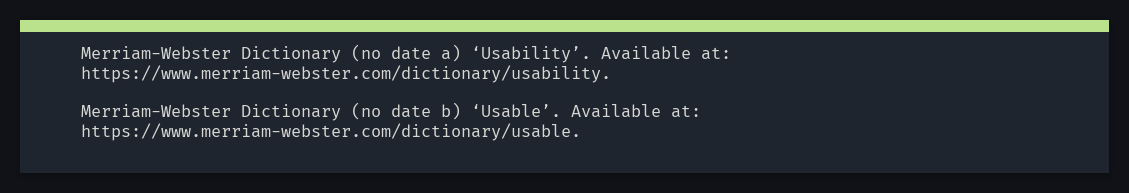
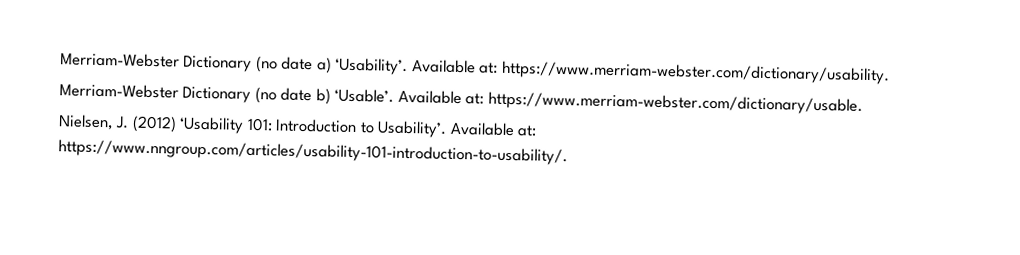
+ Nielsen, J. (2012) ‘Usability 101: Introduction to Usability’. Available at: https://www.nngroup.com/articles/usability-101-introduction-to-usability/.

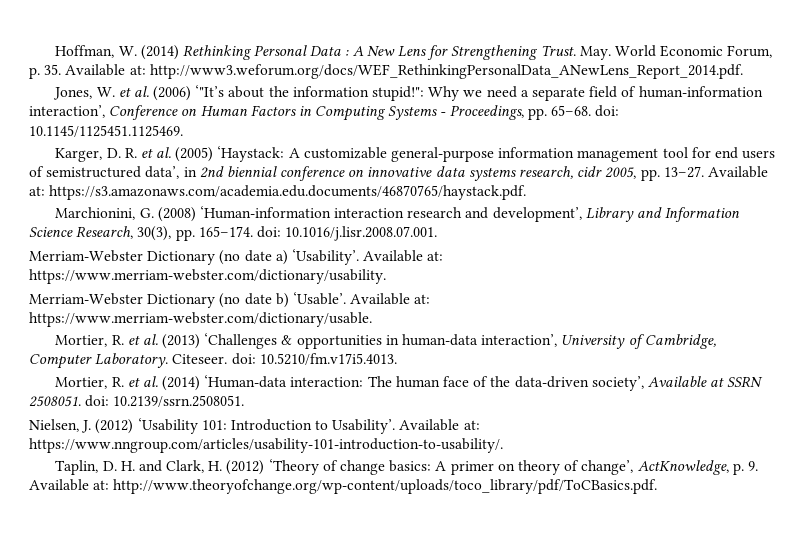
+ Hoffman, W. (2014) Rethinking Personal Data : A New Lens for Strengthening Trust. May. World Economic Forum, p. 35. Available at: http://www3.weforum.org/docs/WEF_RethinkingPersonalData_ANewLens_Report_2014.pdf.
+ Jones, W. et al. (2006) ‘"It’s about the information stupid!": Why we need a separate field of human-information interaction’, Conference on Human Factors in Computing Systems - Proceedings, pp. 65–68. doi: 10.1145/1125451.1125469.
+ Karger, D. R. et al. (2005) ‘Haystack: A customizable general-purpose information management tool for end users of semistructured data’, in 2nd biennial conference on innovative data systems research, cidr 2005, pp. 13–27. Available at: https://s3.amazonaws.com/academia.edu.documents/46870765/haystack.pdf.
+ Marchionini, G. (2008) ‘Human-information interaction research and development’, Library and Information Science Research, 30(3), pp. 165–174. doi: 10.1016/j.lisr.2008.07.001.
+ Mortier, R. et al. (2013) ‘Challenges & opportunities in human-data interaction’, University of Cambridge, Computer Laboratory. Citeseer. doi: 10.5210/fm.v17i5.4013.
+ Mortier, R. et al. (2014) ‘Human-data interaction: The human face of the data-driven society’, Available at SSRN 2508051. doi: 10.2139/ssrn.2508051.
+ Taplin, D. H. and Clark, H. (2012) ‘Theory of change basics: A primer on theory of change’, ActKnowledge, p. 9. Available at: http://www.theoryofchange.org/wp-content/uploads/toco_library/pdf/ToCBasics.pdf.

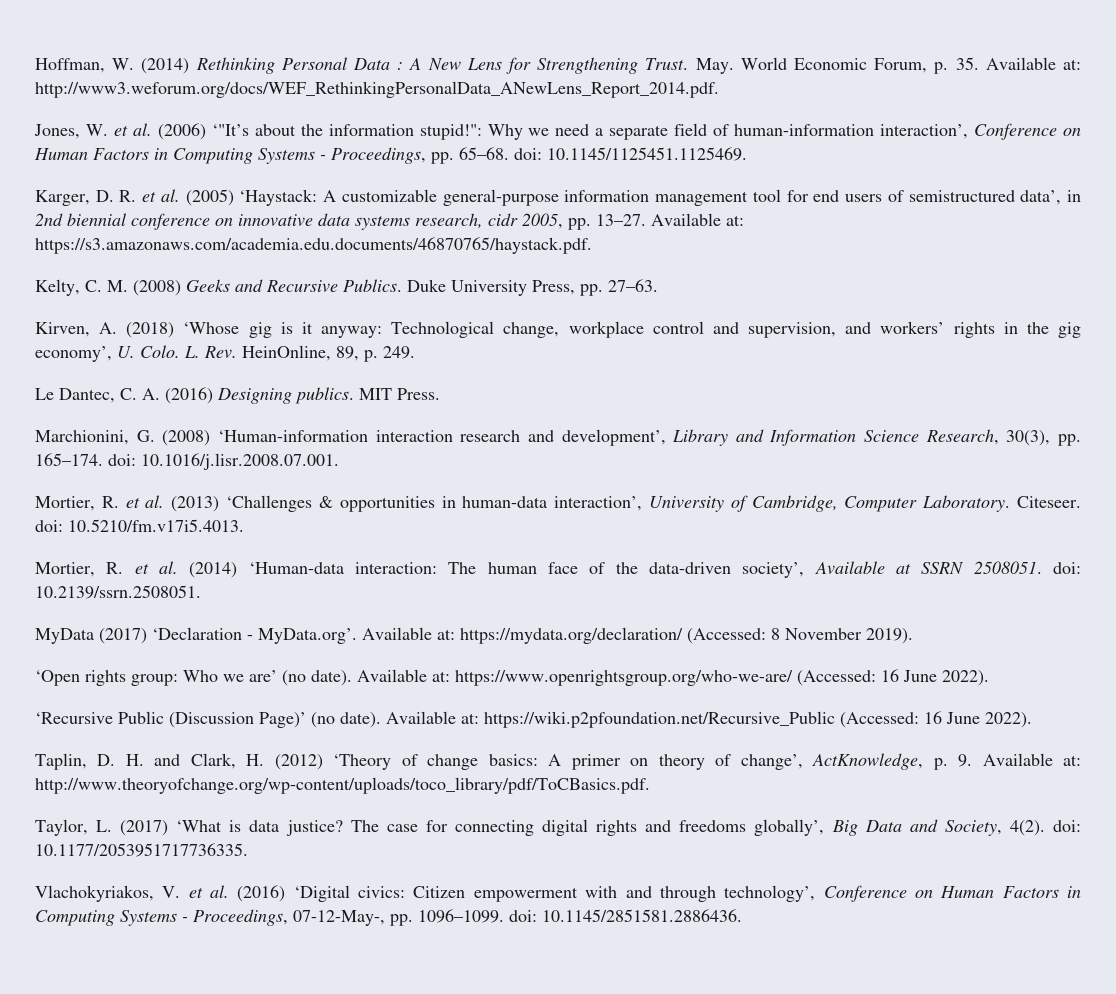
+ Kelty, C. M. (2008) Geeks and Recursive Publics. Duke University Press, pp. 27–63.
+ Kirven, A. (2018) ‘Whose gig is it anyway: Technological change, workplace control and supervision, and workers’ rights in the gig economy’, U. Colo. L. Rev. HeinOnline, 89, p. 249.
+ Le Dantec, C. A. (2016) Designing publics. MIT Press.
- Merriam-Webster Dictionary (no date a) ‘Usability’. Available at: https://www.merriam-webster.com/dictionary/usability.
- Merriam-Webster Dictionary (no date b) ‘Usable’. Available at: https://www.merriam-webster.com/dictionary/usable.
- Nielsen, J. (2012) ‘Usability 101: Introduction to Usability’. Available at: https://www.nngroup.com/articles/usability-101-introduction-to-usability/.
+ MyData (2017) ‘Declaration - MyData.org’. Available at: https://mydata.org/declaration/ (Accessed: 8 November 2019).
+ ‘Open rights group: Who we are’ (no date). Available at: https://www.openrightsgroup.org/who-we-are/ (Accessed: 16 June 2022).
+ ‘Recursive Public (Discussion Page)’ (no date). Available at: https://wiki.p2pfoundation.net/Recursive_Public (Accessed: 16 June 2022).
+ Taylor, L. (2017) ‘What is data justice? The case for connecting digital rights and freedoms globally’, Big Data and Society, 4(2). doi: 10.1177/2053951717736335.
+ Vlachokyriakos, V. et al. (2016) ‘Digital civics: Citizen empowerment with and through technology’, Conference on Human Factors in Computing Systems - Proceedings, 07-12-May-, pp. 1096–1099. doi: 10.1145/2851581.2886436.

